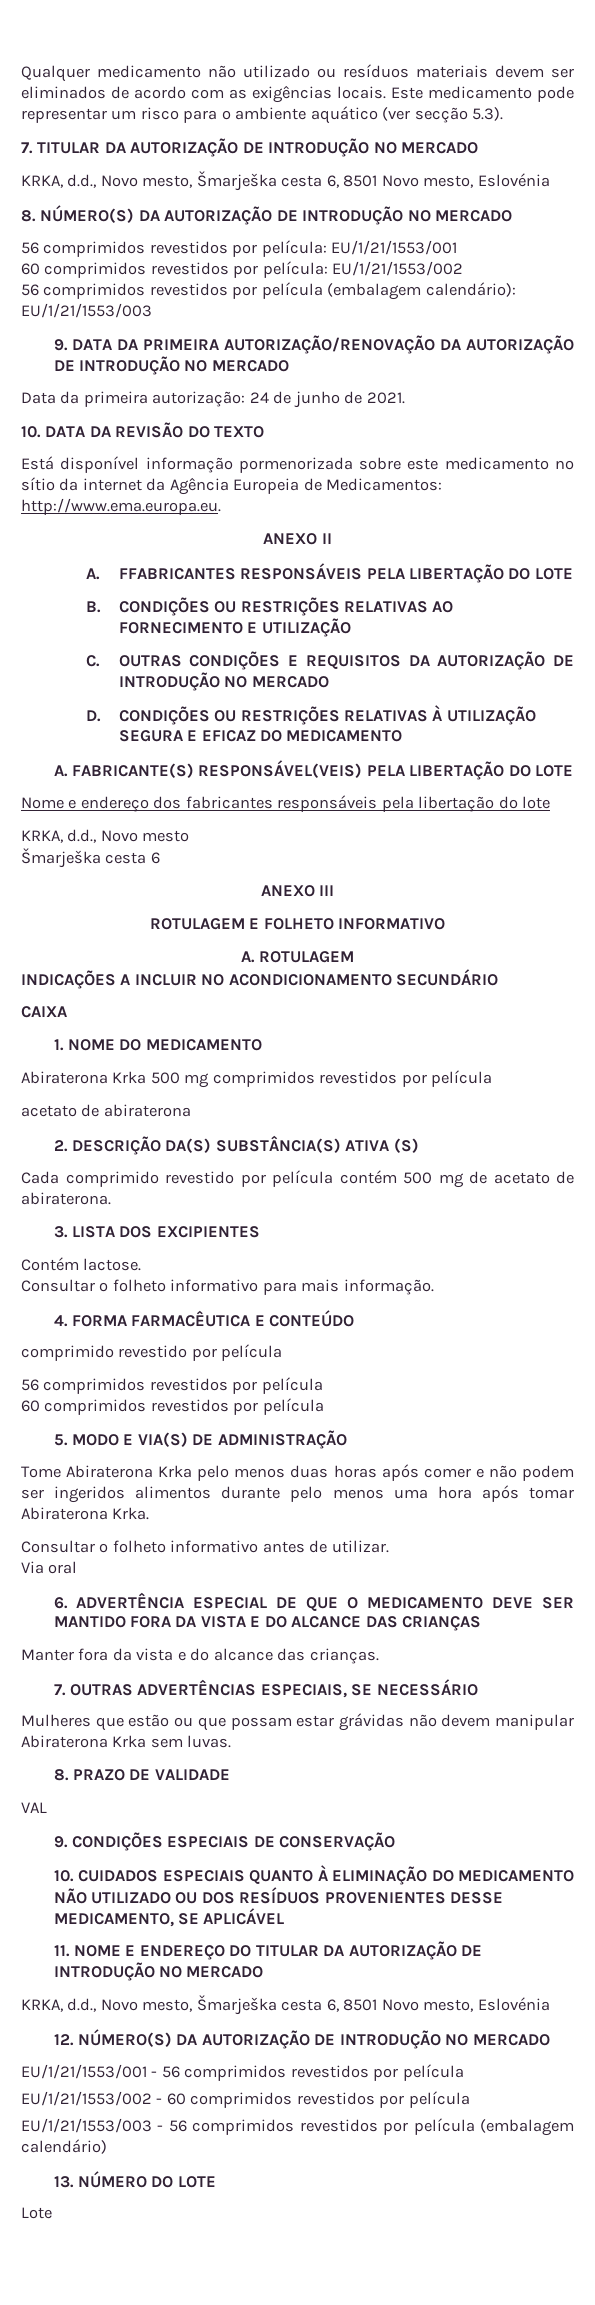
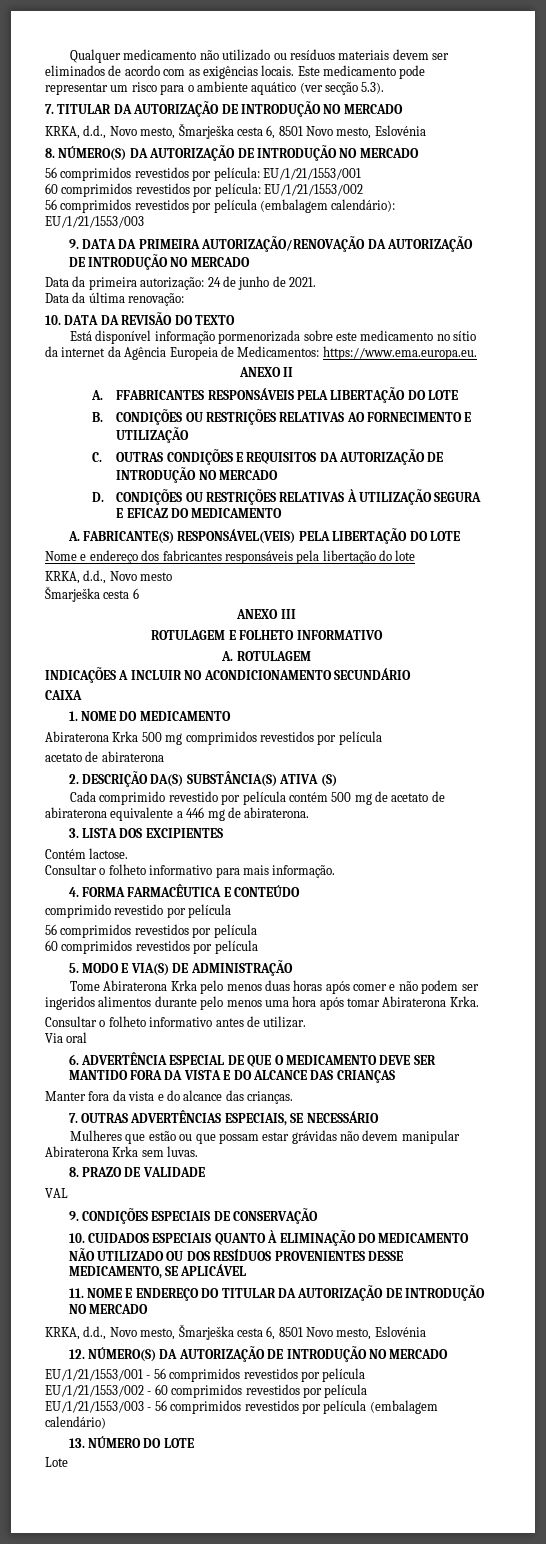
+ Data da última renovação:
- Está disponível informação pormenorizada sobre este medicamento no sítio da internet da Agência Europeia de Medicamentos: http://www.ema.europa.eu.
+ Está disponível informação pormenorizada sobre este medicamento no sítio da internet da Agência Europeia de Medicamentos: https://www.ema.europa.eu.
- Cada comprimido revestido por película contém 500 mg de acetato de abiraterona.
+ Cada comprimido revestido por película contém 500 mg de acetato de abiraterona equivalente a 446 mg de abiraterona.

